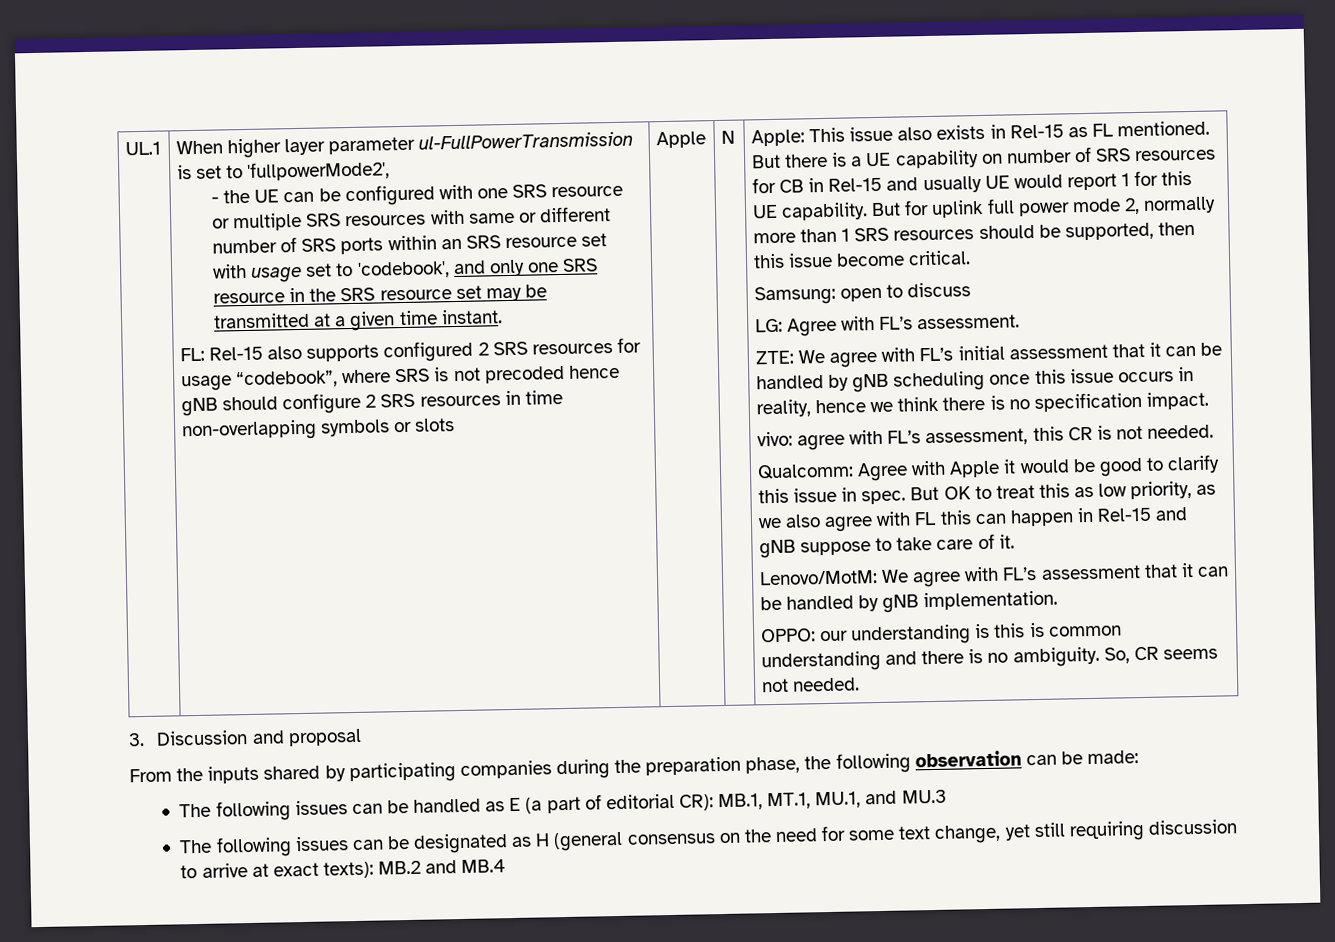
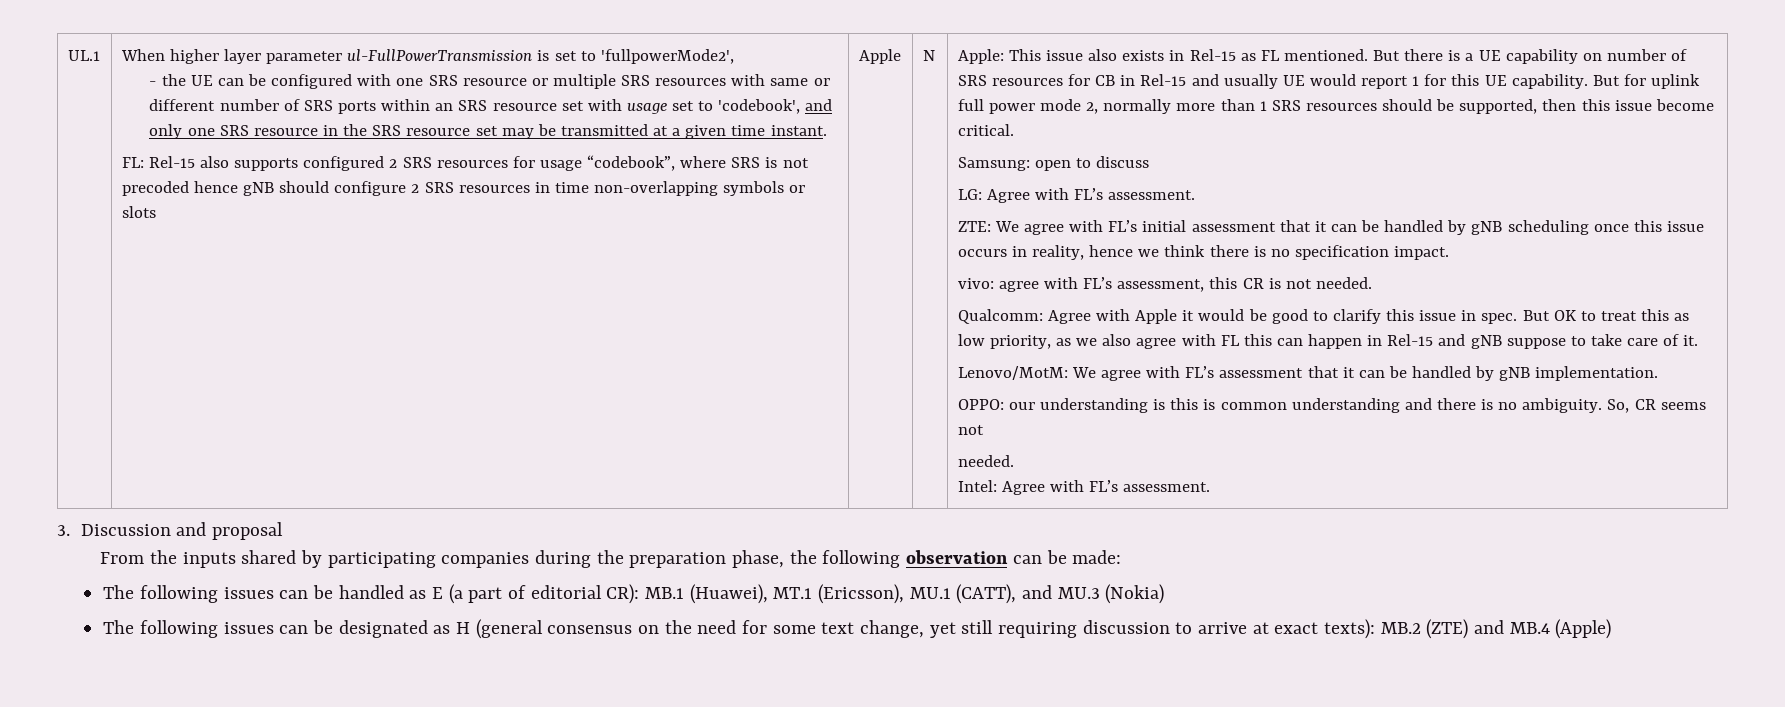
- So, CR seems not needed.
+ So, CR seems not
+ needed.
+ Intel: Agree with FL’s assessment.
- The following issues can be handled as E (a part of editorial CR): MB.1, MT.1, MU.1, and MU.3
+ The following issues can be handled as E (a part of editorial CR): MB.1 (Huawei), MT.1 (Ericsson), MU.1 (CATT), and MU.3 (Nokia)
- The following issues can be designated as H (general consensus on the need for some text change, yet still requiring discussion to arrive at exact texts): MB.2 and MB.4
+ The following issues can be designated as H (general consensus on the need for some text change, yet still requiring discussion to arrive at exact texts): MB.2 (ZTE) and MB.4 (Apple)

